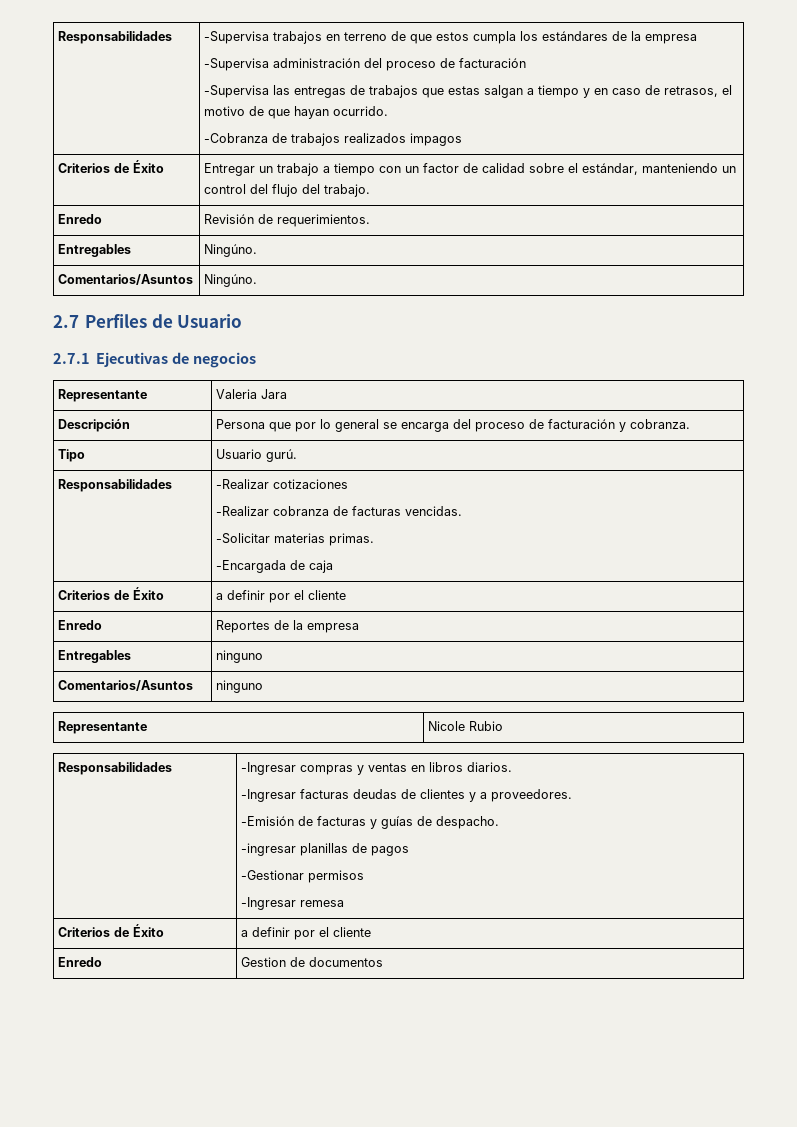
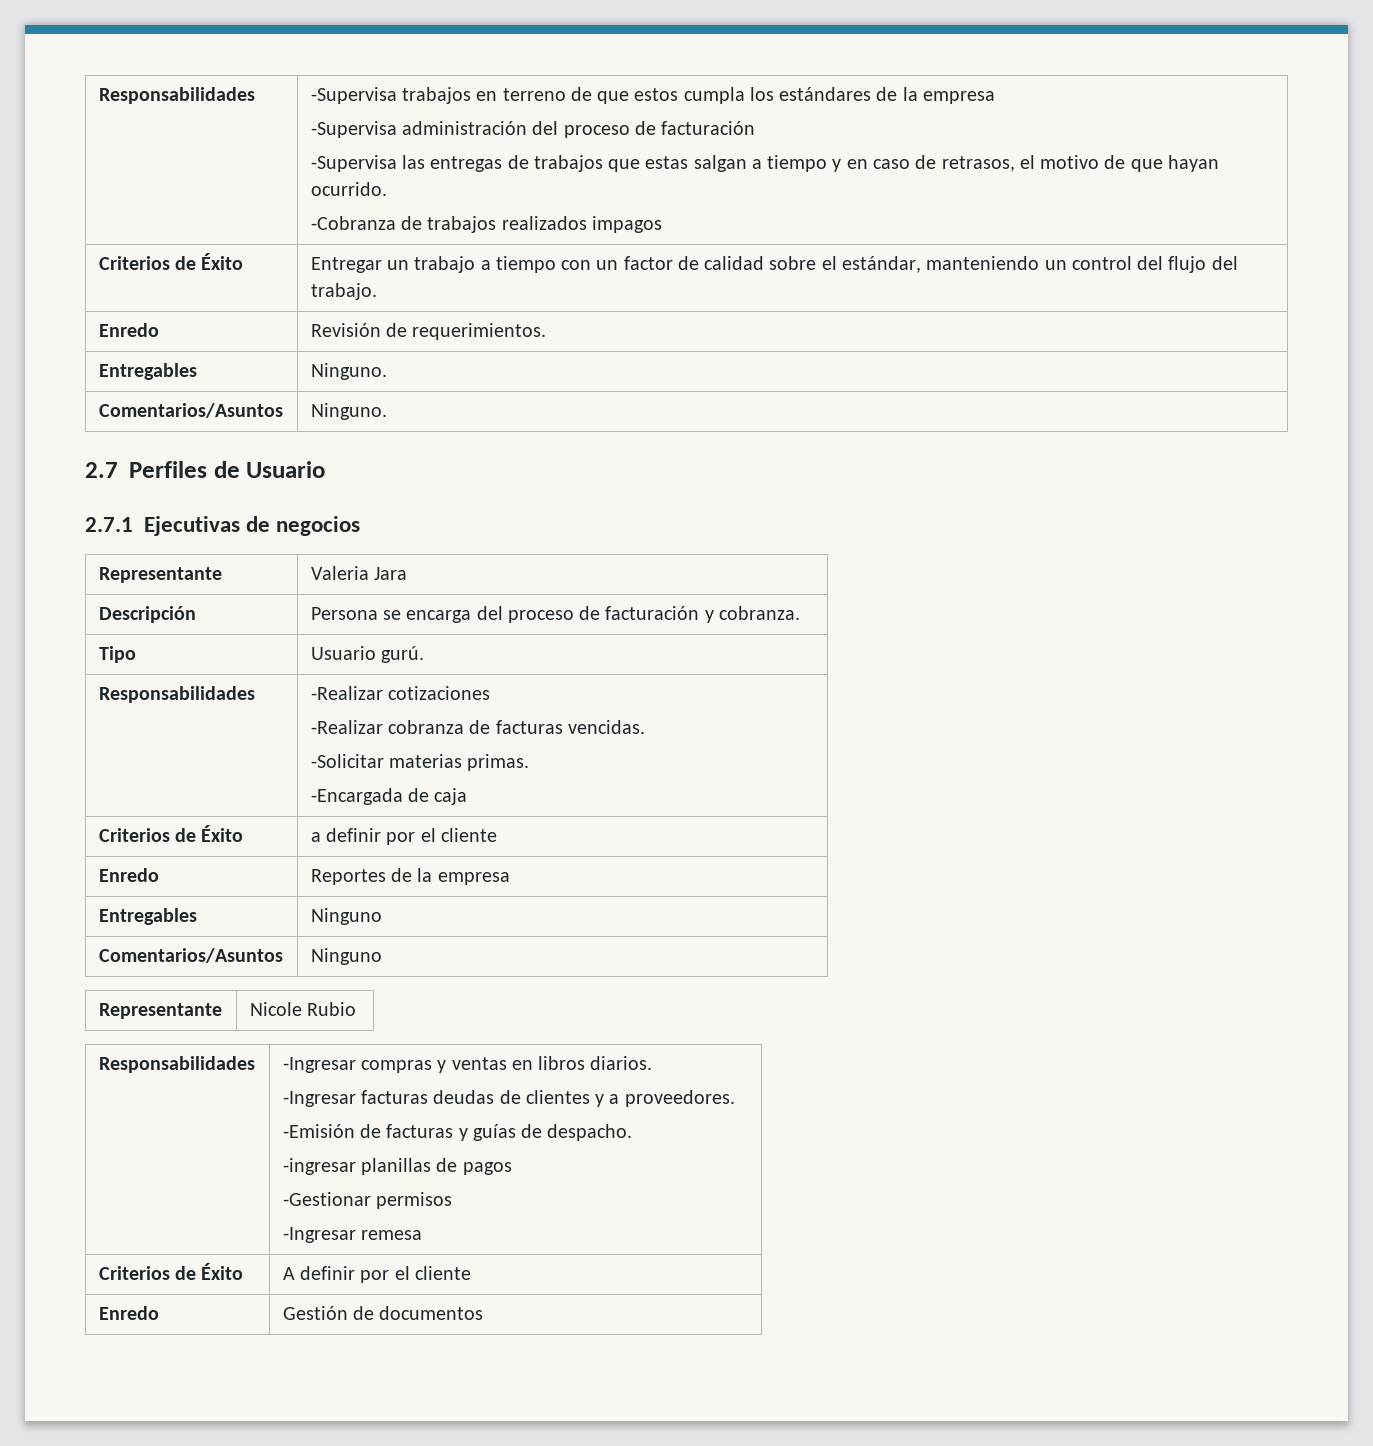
- Entregables | Ningúno.
- Comentarios/Asuntos | Ningúno.
+ Entregables | Ninguno.
+ Comentarios/Asuntos | Ninguno.
- Descripción | Persona que por lo general se encarga del proceso de facturación y cobranza.
+ Descripción | Persona se encarga del proceso de facturación y cobranza.
- Entregables | ninguno
- Comentarios/Asuntos | ninguno
+ Entregables | Ninguno
+ Comentarios/Asuntos | Ninguno
  Responsabilidades | -Ingresar compras y ventas en libros diarios.
  -Ingresar facturas deudas de clientes y a proveedores.
  -Emisión de facturas y guías de despacho.
  -ingresar planillas de pagos
  -Gestionar permisos
  -Ingresar remesa
- Criterios de Éxito | a definir por el cliente
- Enredo | Gestion de documentos
+ Criterios de Éxito | A definir por el cliente
+ Enredo | Gestión de documentos

